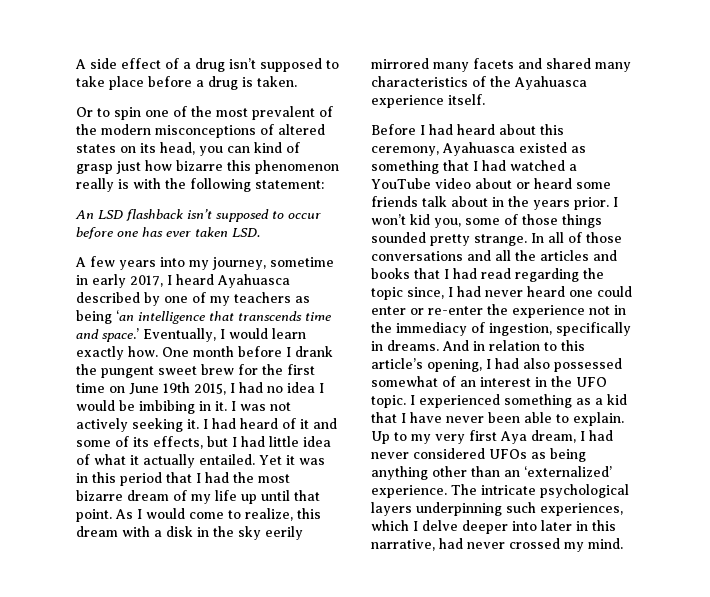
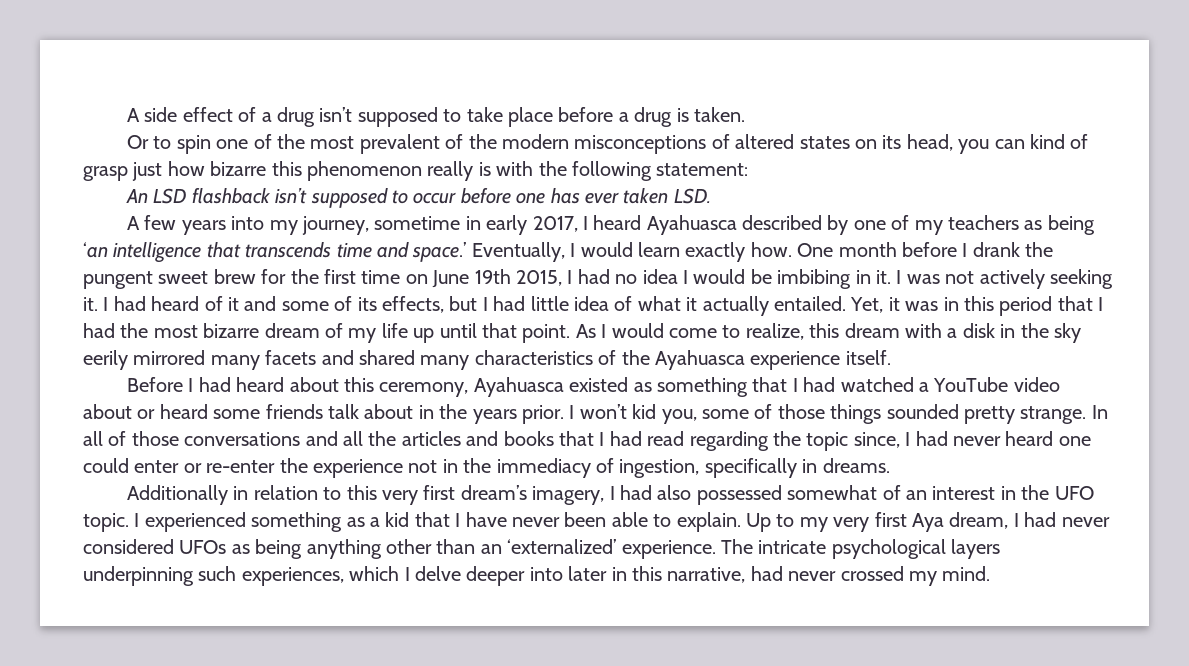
- Yet it was in this period that I had the most bizarre dream of my life up until that point.
+ Yet, it was in this period that I had the most bizarre dream of my life up until that point.
- In all of those conversations and all the articles and books that I had read regarding the topic since, I had never heard one could enter or re-enter the experience not in the immediacy of ingestion, specifically in dreams. And in relation to this article’s opening, I had also possessed somewhat of an interest in the UFO topic.
+ In all of those conversations and all the articles and books that I had read regarding the topic since, I had never heard one could enter or re-enter the experience not in the immediacy of ingestion, specifically in dreams.
+ Additionally in relation to this very first dream’s imagery, I had also possessed somewhat of an interest in the UFO topic.

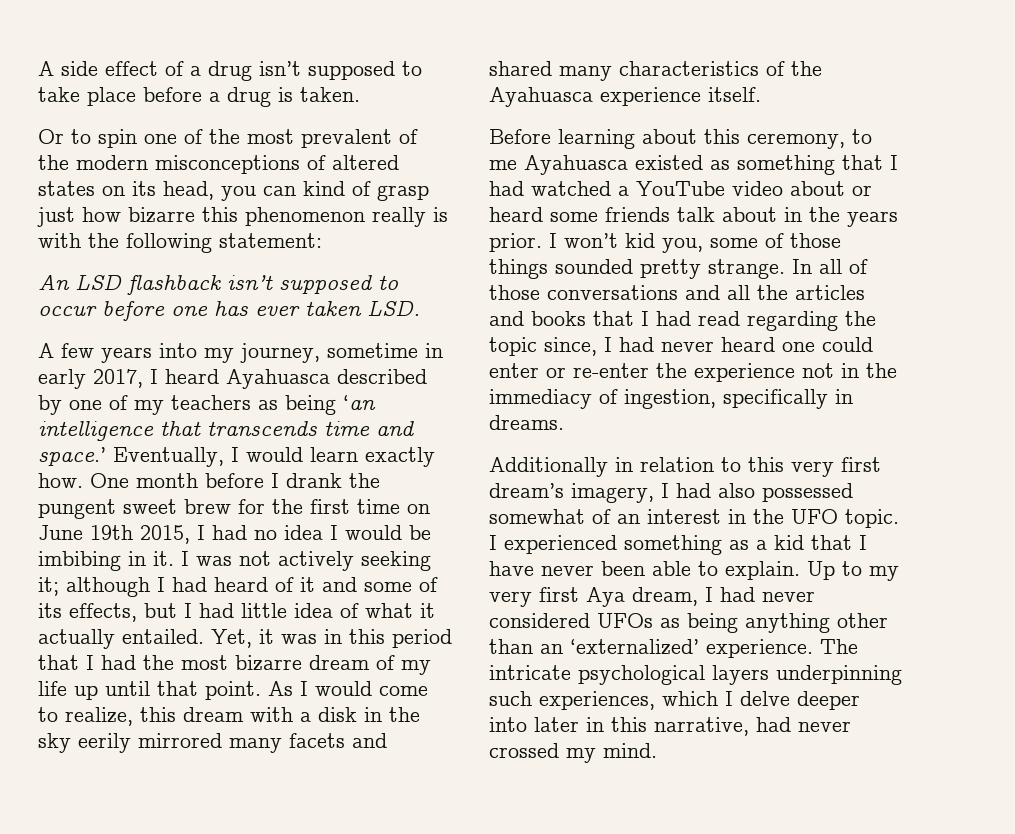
- I was not actively seeking it. I had heard of it and some of its effects, but I had little idea of what it actually entailed.
+ I was not actively seeking it; although I had heard of it and some of its effects, but I had little idea of what it actually entailed.
- Before I had heard about this ceremony, Ayahuasca existed as something that I had watched a YouTube video about or heard some friends talk about in the years prior.
+ Before learning about this ceremony, to me Ayahuasca existed as something that I had watched a YouTube video about or heard some friends talk about in the years prior.

